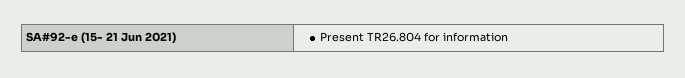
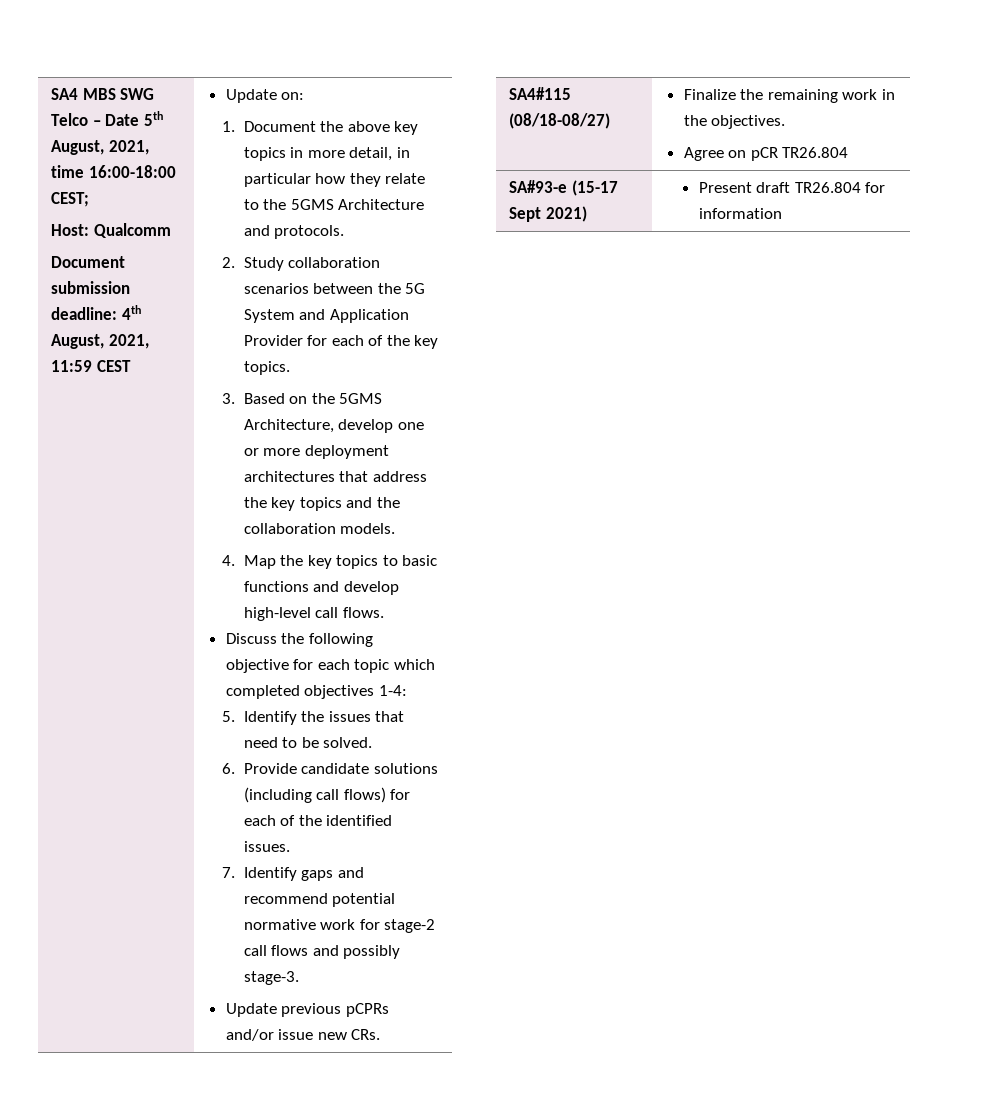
- SA#92-e (15- 21 Jun 2021) | Present TR26.804 for information
+ SA4 MBS SWG Telco – Date 5th August, 2021, time 16:00-18:00 CEST;
+ Host: Qualcomm
+ Document submission deadline: 4th August, 2021, 11:59 CEST | Update on:
+ 1. Document the above key topics in more detail, in particular how they relate to the 5GMS Architecture and protocols.
+ 2. Study collaboration scenarios between the 5G System and Application Provider for each of the key topics.
+ 3. Based on the 5GMS Architecture, develop one or more deployment architectures that address the key topics and the collaboration models.
+ 4. Map the key topics to basic functions and develop high-level call flows.
+ Discuss the following objective for each topic which completed objectives 1-4:
+ 5. Identify the issues that need to be solved.
+ 6. Provide candidate solutions (including call flows) for each of the identified issues.
+ 7. Identify gaps and recommend potential normative work for stage-2 call flows and possibly stage-3.
+ Update previous pCPRs and/or issue new CRs.
+ SA4#115 (08/18-08/27) | Finalize the remaining work in the objectives.
+ Agree on pCR TR26.804
+ SA#93-e (15-17 Sept 2021) | Present draft TR26.804 for information

